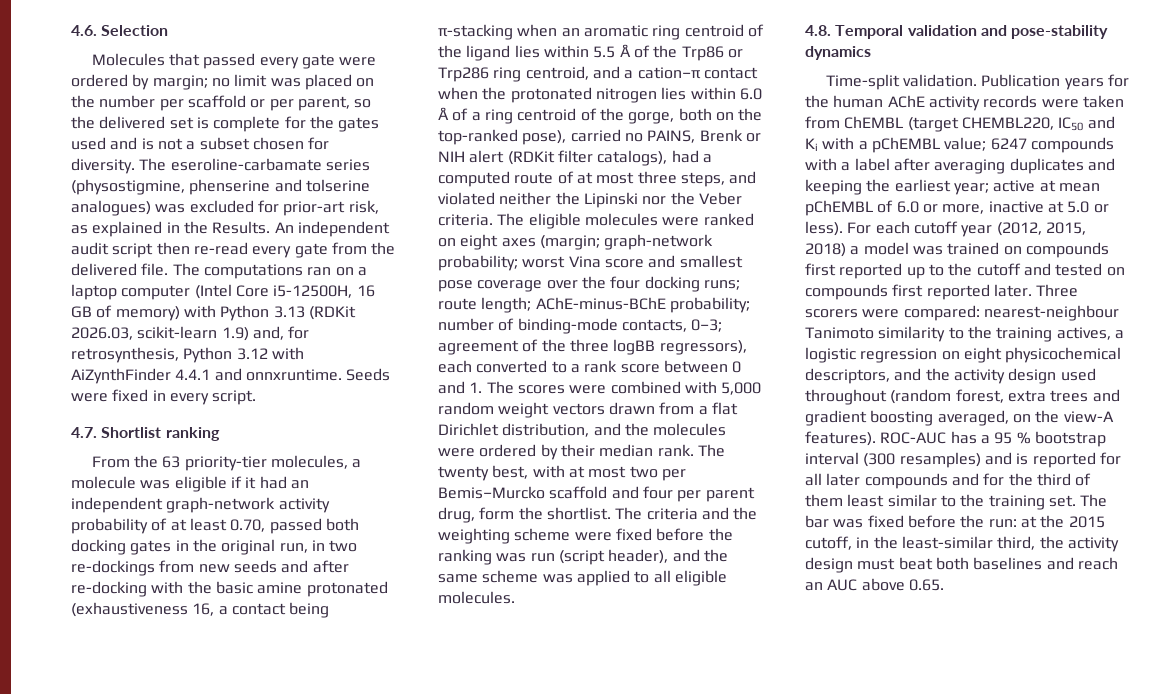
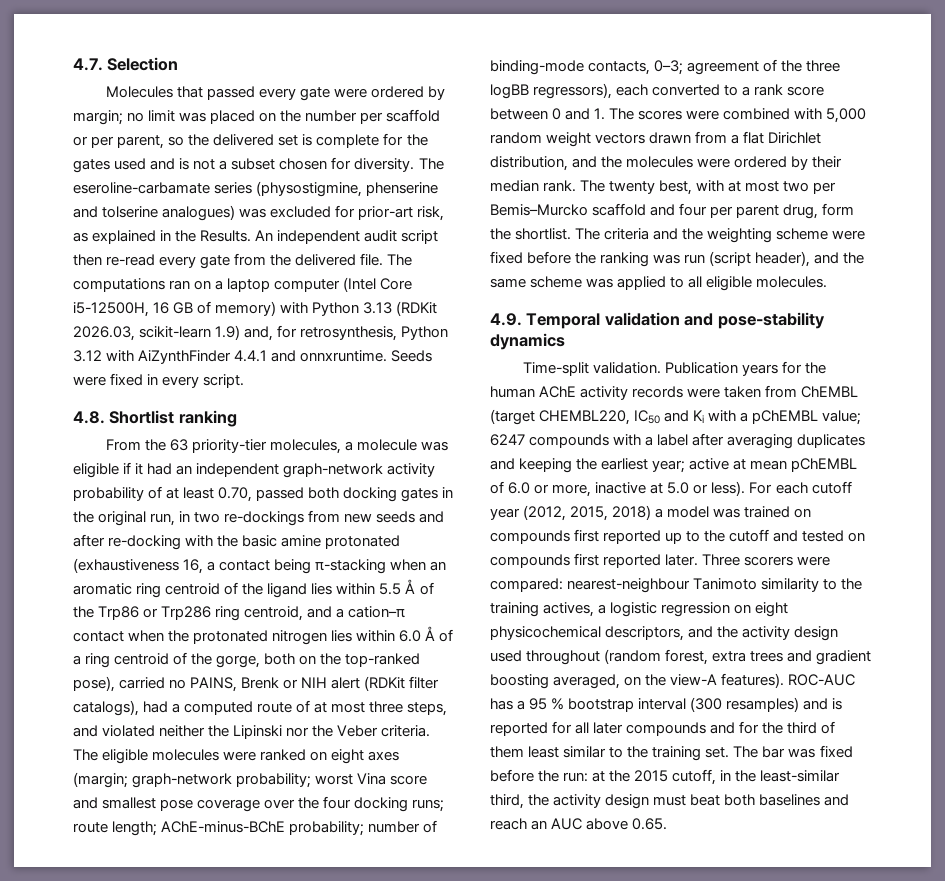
- 4.6. Selection
+ 4.7. Selection
- 4.7. Shortlist ranking
+ 4.8. Shortlist ranking
- 4.8. Temporal validation and pose-stability dynamics
+ 4.9. Temporal validation and pose-stability dynamics

